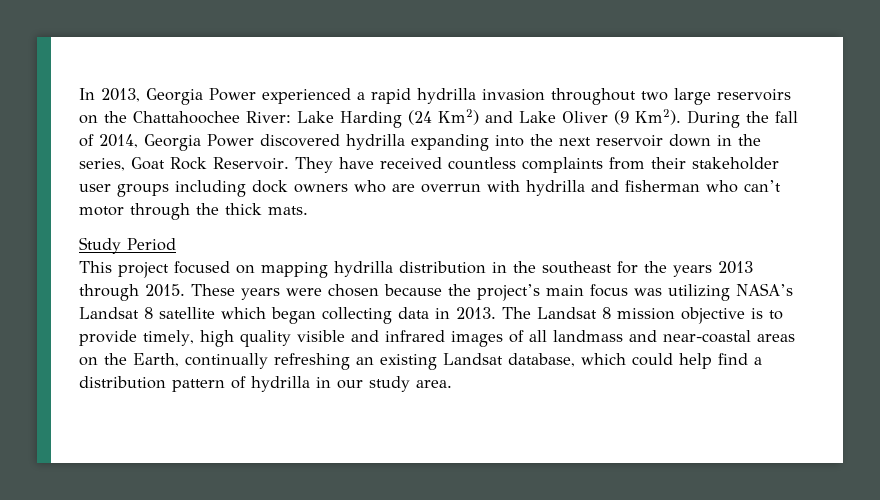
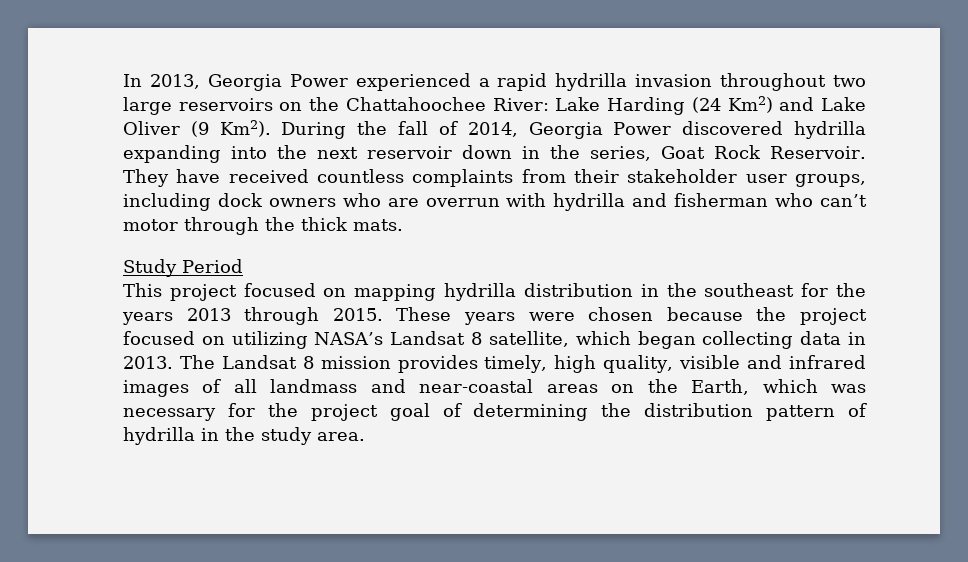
- They have received countless complaints from their stakeholder user groups including dock owners who are overrun with hydrilla and fisherman who can’t motor through the thick mats.
+ They have received countless complaints from their stakeholder user groups, including dock owners who are overrun with hydrilla and fisherman who can’t motor through the thick mats.
- These years were chosen because the project’s main focus was utilizing NASA’s Landsat 8 satellite which began collecting data in 2013.
+ These years were chosen because the project focused on utilizing NASA’s Landsat 8 satellite, which began collecting data in 2013.
- The Landsat 8 mission objective is to provide timely, high quality visible and infrared images of all landmass and near-coastal areas on the Earth, continually refreshing an existing Landsat database, which could help find a distribution pattern of hydrilla in our study area.
+ The Landsat 8 mission provides timely, high quality, visible and infrared images of all landmass and near-coastal areas on the Earth, which was necessary for the project goal of determining the distribution pattern of hydrilla in the study area.

